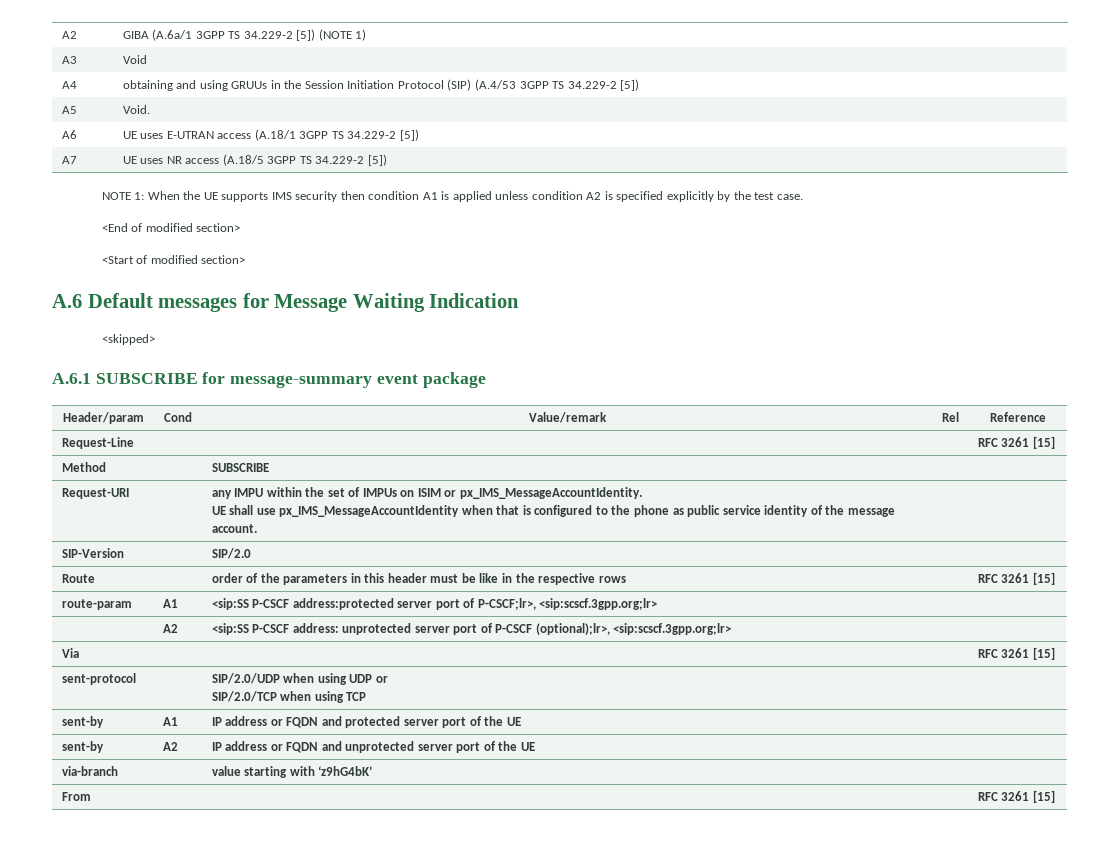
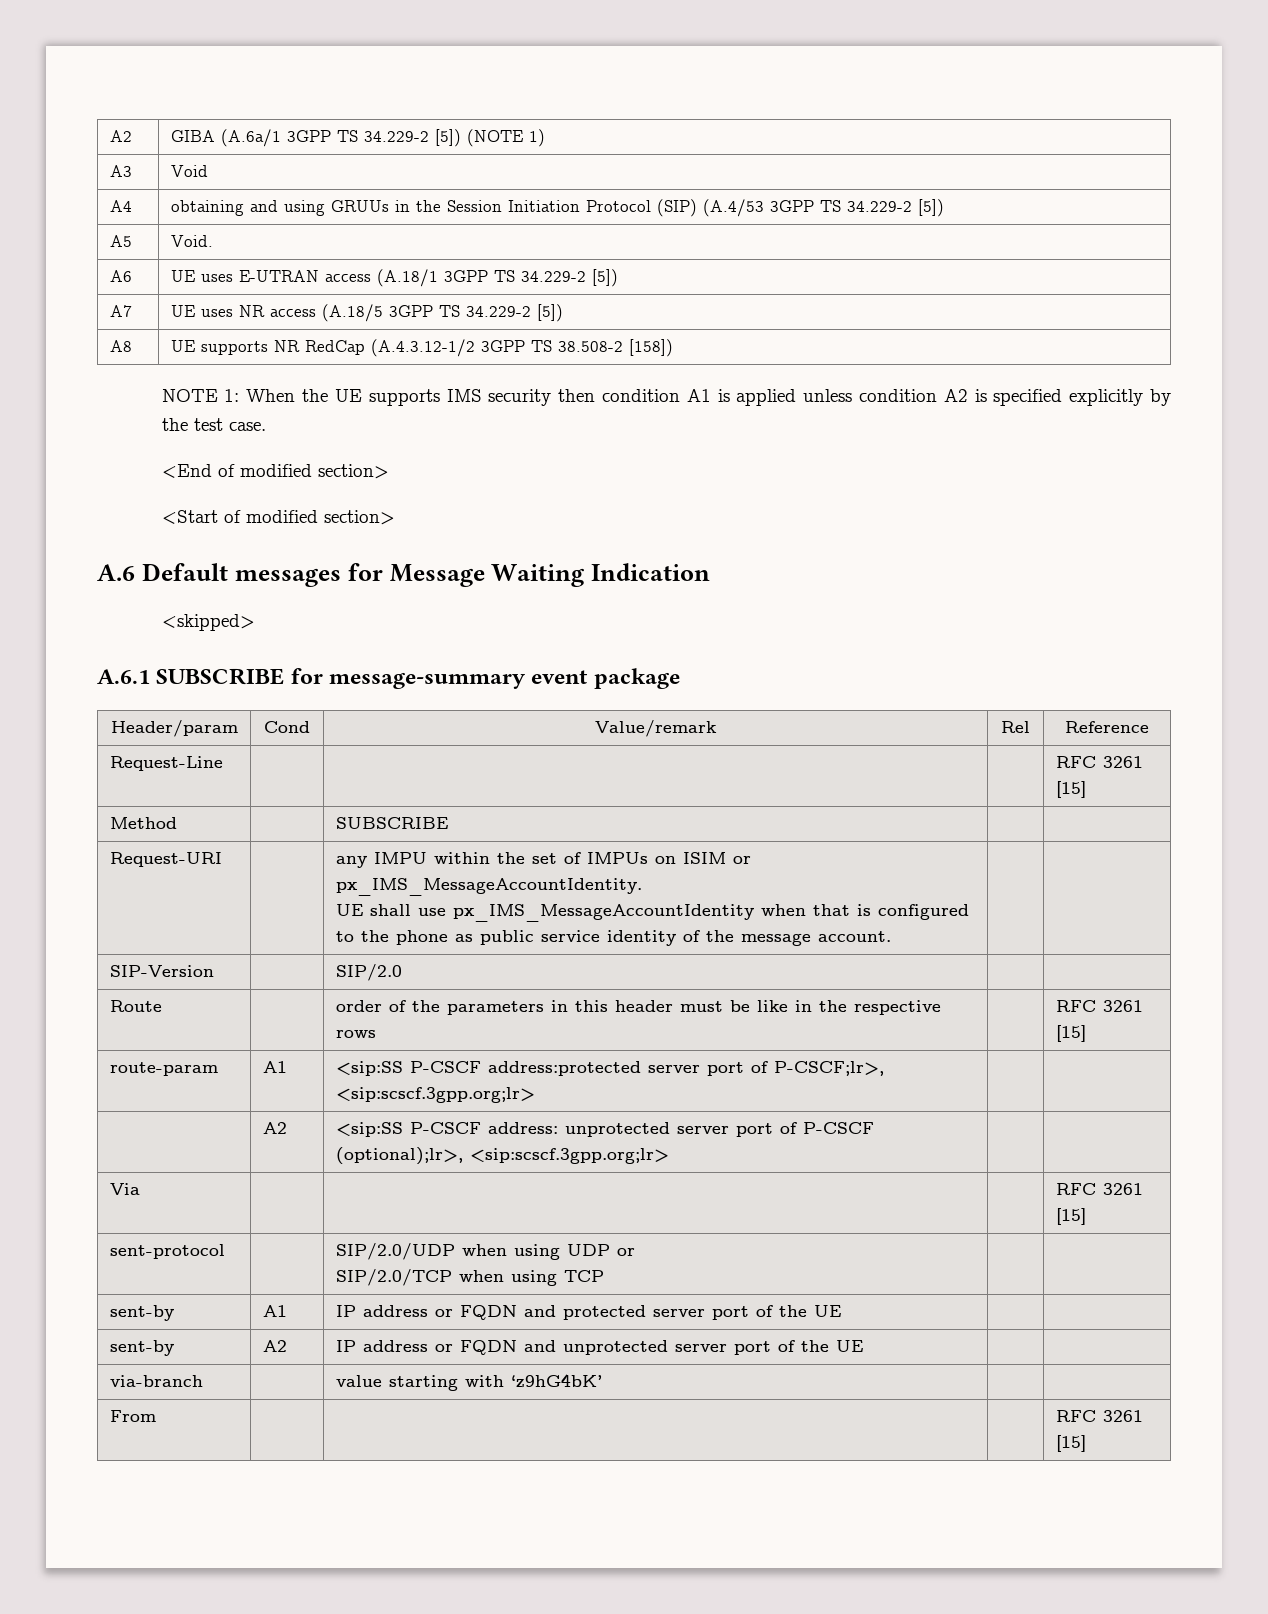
+ A8 | UE supports NR RedCap (A.4.3.12-1/2 3GPP TS 38.508-2 [158])

